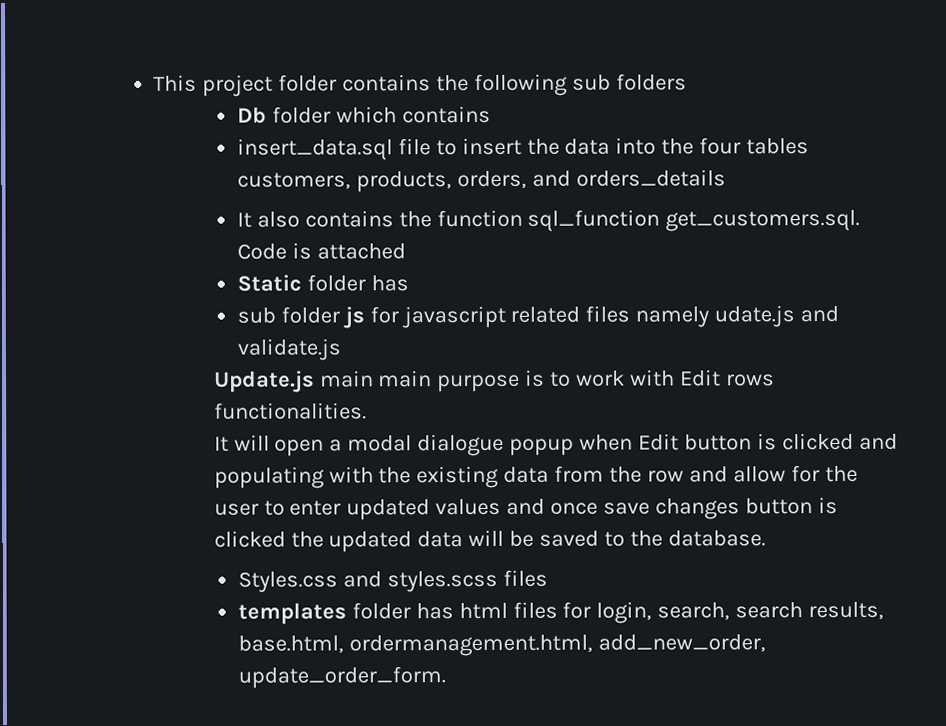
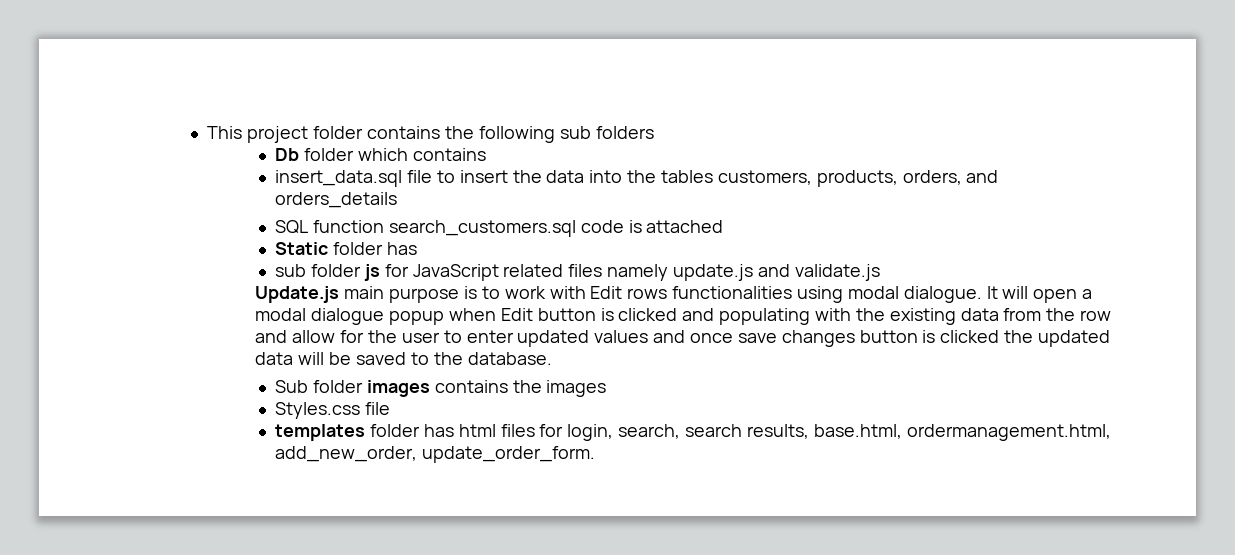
- insert_data.sql file to insert the data into the four tables customers, products, orders, and orders_details
+ insert_data.sql file to insert the data into the tables customers, products, orders, and orders_details
- It also contains the function sql_function get_customers.sql. Code is attached
+ SQL function search_customers.sql code is attached
- sub folder js for javascript related files namely udate.js and validate.js
+ sub folder js for JavaScript related files namely update.js and validate.js
- Update.js main main purpose is to work with Edit rows functionalities.
- It will open a modal dialogue popup when Edit button is clicked and populating with the existing data from the row and allow for the user to enter updated values and once save changes button is clicked the updated data will be saved to the database.
+ Update.js main purpose is to work with Edit rows functionalities using modal dialogue. It will open a modal dialogue popup when Edit button is clicked and populating with the existing data from the row and allow for the user to enter updated values and once save changes button is clicked the updated data will be saved to the database.
- Styles.css and styles.scss files
+ Sub folder images contains the images
+ Styles.css file

